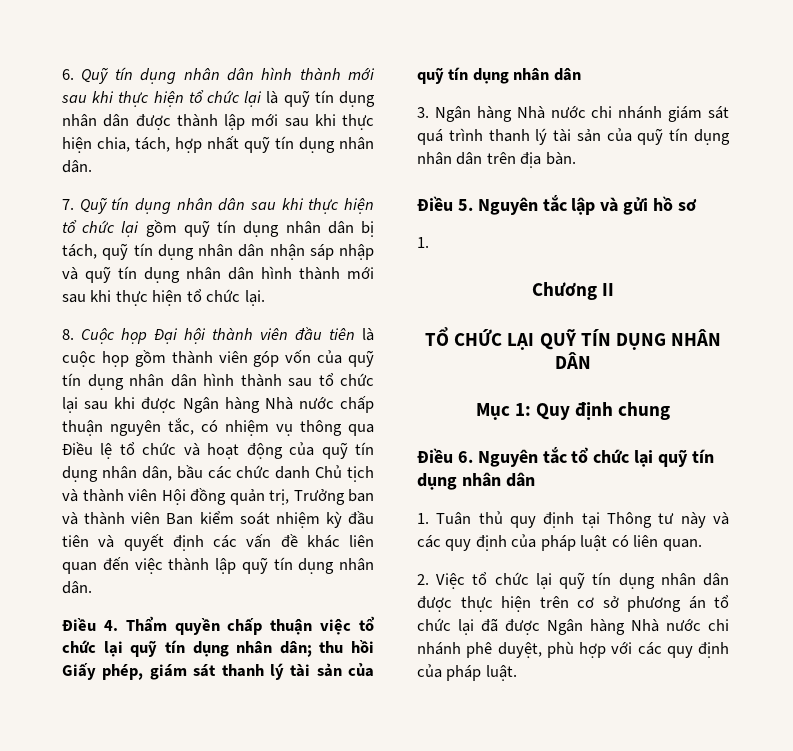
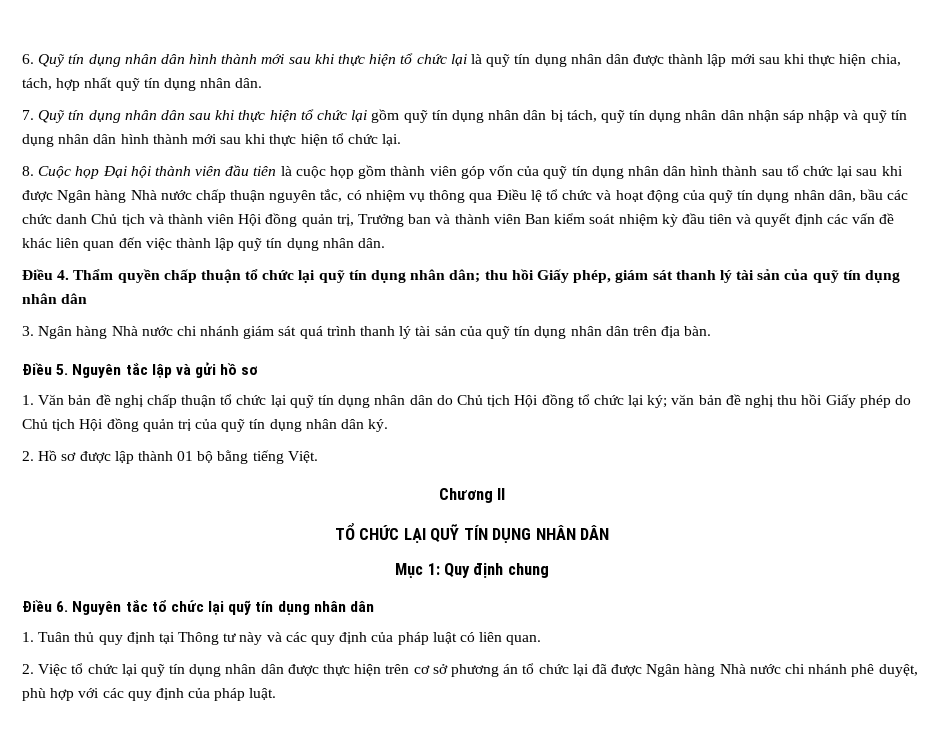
- Điều 4. Thẩm quyền chấp thuận việc tổ chức lại quỹ tín dụng nhân dân; thu hồi Giấy phép, giám sát thanh lý tài sản của quỹ tín dụng nhân dân
+ Điều 4. Thẩm quyền chấp thuận tổ chức lại quỹ tín dụng nhân dân; thu hồi Giấy phép, giám sát thanh lý tài sản của quỹ tín dụng nhân dân
  Điều 5. Nguyên tắc lập và gửi hồ sơ
- 1.
+ 1. Văn bản đề nghị chấp thuận tổ chức lại quỹ tín dụng nhân dân do Chủ tịch Hội đồng tổ chức lại ký; văn bản đề nghị thu hồi Giấy phép do Chủ tịch Hội đồng quản trị của quỹ tín dụng nhân dân ký.
+ 2. Hồ sơ được lập thành 01 bộ bằng tiếng Việt.

